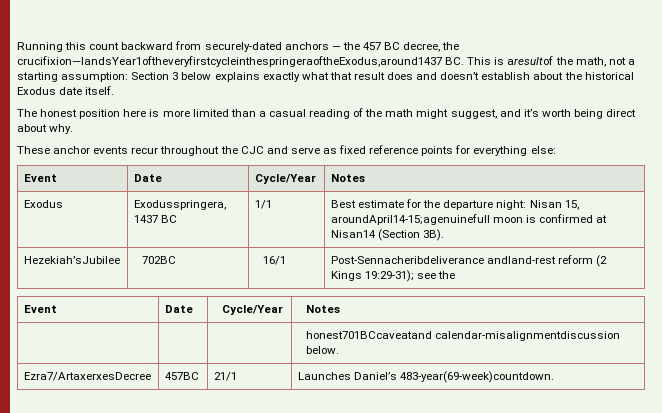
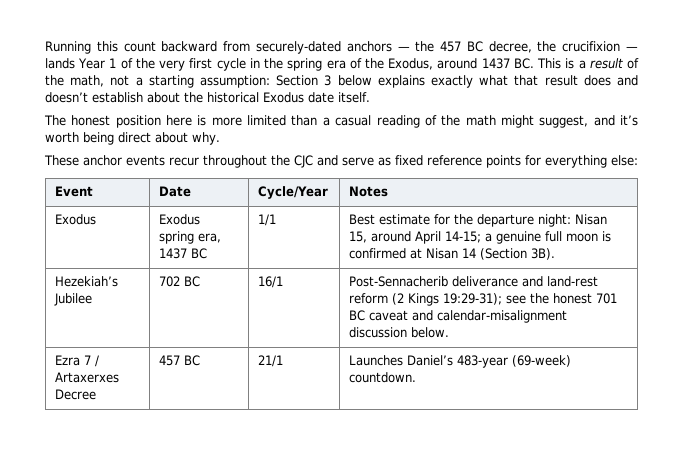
- Running this count backward from securely-dated anchors — the 457 BC decree, the crucifixion—landsYear1oftheveryfirstcycleinthespringeraoftheExodus,around1437 BC. This is aresultof the math, not a starting assumption: Section 3 below explains exactly what that result does and doesn’t establish about the historical Exodus date itself.
+ Running this count backward from securely-dated anchors — the 457 BC decree, the crucifixion — lands Year 1 of the very first cycle in the spring era of the Exodus, around 1437 BC. This is a result of the math, not a starting assumption: Section 3 below explains exactly what that result does and doesn’t establish about the historical Exodus date itself.
- Exodus | Exodusspringera, 1437 BC | 1/1 | Best estimate for the departure night: Nisan 15, aroundApril14-15;agenuinefull moon is confirmed at Nisan14 (Section 3B).
+ Exodus | Exodus spring era, 1437 BC | 1/1 | Best estimate for the departure night: Nisan 15, around April 14-15; a genuine full moon is confirmed at Nisan 14 (Section 3B).
- Hezekiah’sJubilee | 702BC | 16/1 | Post-Sennacheribdeliverance andland-rest reform (2 Kings 19:29-31); see the
- Event | Date | Cycle/Year | Notes
- | | | honest701BCcaveatand calendar-misalignmentdiscussion below.
- Ezra7/ArtaxerxesDecree | 457BC | 21/1 | Launches Daniel’s 483-year(69-week)countdown.
+ Hezekiah’s Jubilee | 702 BC | 16/1 | Post-Sennacherib deliverance and land-rest reform (2 Kings 19:29-31); see the honest 701 BC caveat and calendar-misalignment discussion below.
+ Ezra 7 / Artaxerxes Decree | 457 BC | 21/1 | Launches Daniel’s 483-year (69-week) countdown.

